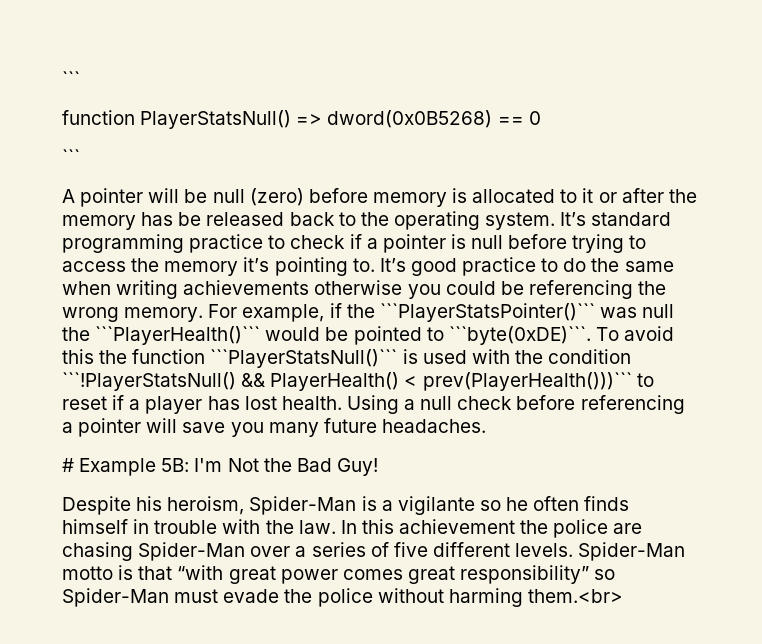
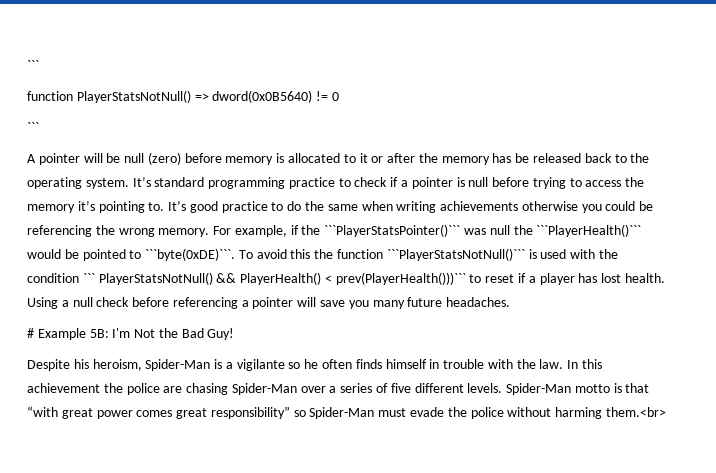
- function PlayerStatsNull() => dword(0x0B5268) == 0
+ function PlayerStatsNotNull() => dword(0x0B5640) != 0
- To avoid this the function ```PlayerStatsNull()``` is used with the condition ```!PlayerStatsNull() && PlayerHealth() < prev(PlayerHealth()))``` to reset if a player has lost health.
+ To avoid this the function ```PlayerStatsNotNull()``` is used with the condition ``` PlayerStatsNotNull() && PlayerHealth() < prev(PlayerHealth()))``` to reset if a player has lost health.

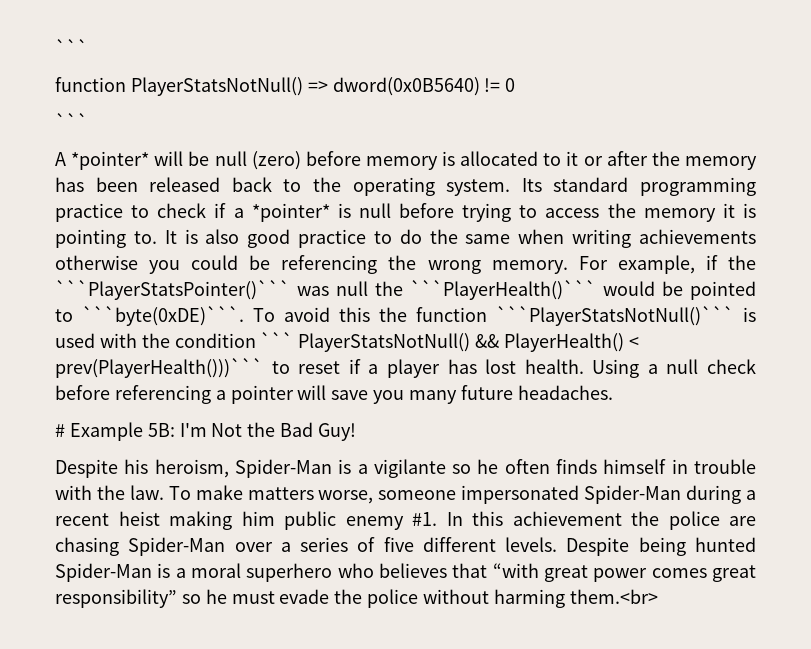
- A pointer will be null (zero) before memory is allocated to it or after the memory has be released back to the operating system.
+ A *pointer* will be null (zero) before memory is allocated to it or after the memory has been released back to the operating system.
- It’s standard programming practice to check if a pointer is null before trying to access the memory it’s pointing to. It’s good practice to do the same when writing achievements otherwise you could be referencing the wrong memory.
+ Its standard programming practice to check if a *pointer* is null before trying to access the memory it is pointing to. It is also good practice to do the same when writing achievements otherwise you could be referencing the wrong memory.
+ To make matters worse, someone impersonated Spider-Man during a recent heist making him public enemy #1.
- Spider-Man motto is that “with great power comes great responsibility” so Spider-Man must evade the police without harming them.<br>
+ Despite being hunted Spider-Man is a moral superhero who believes that “with great power comes great responsibility” so he must evade the police without harming them.<br>

